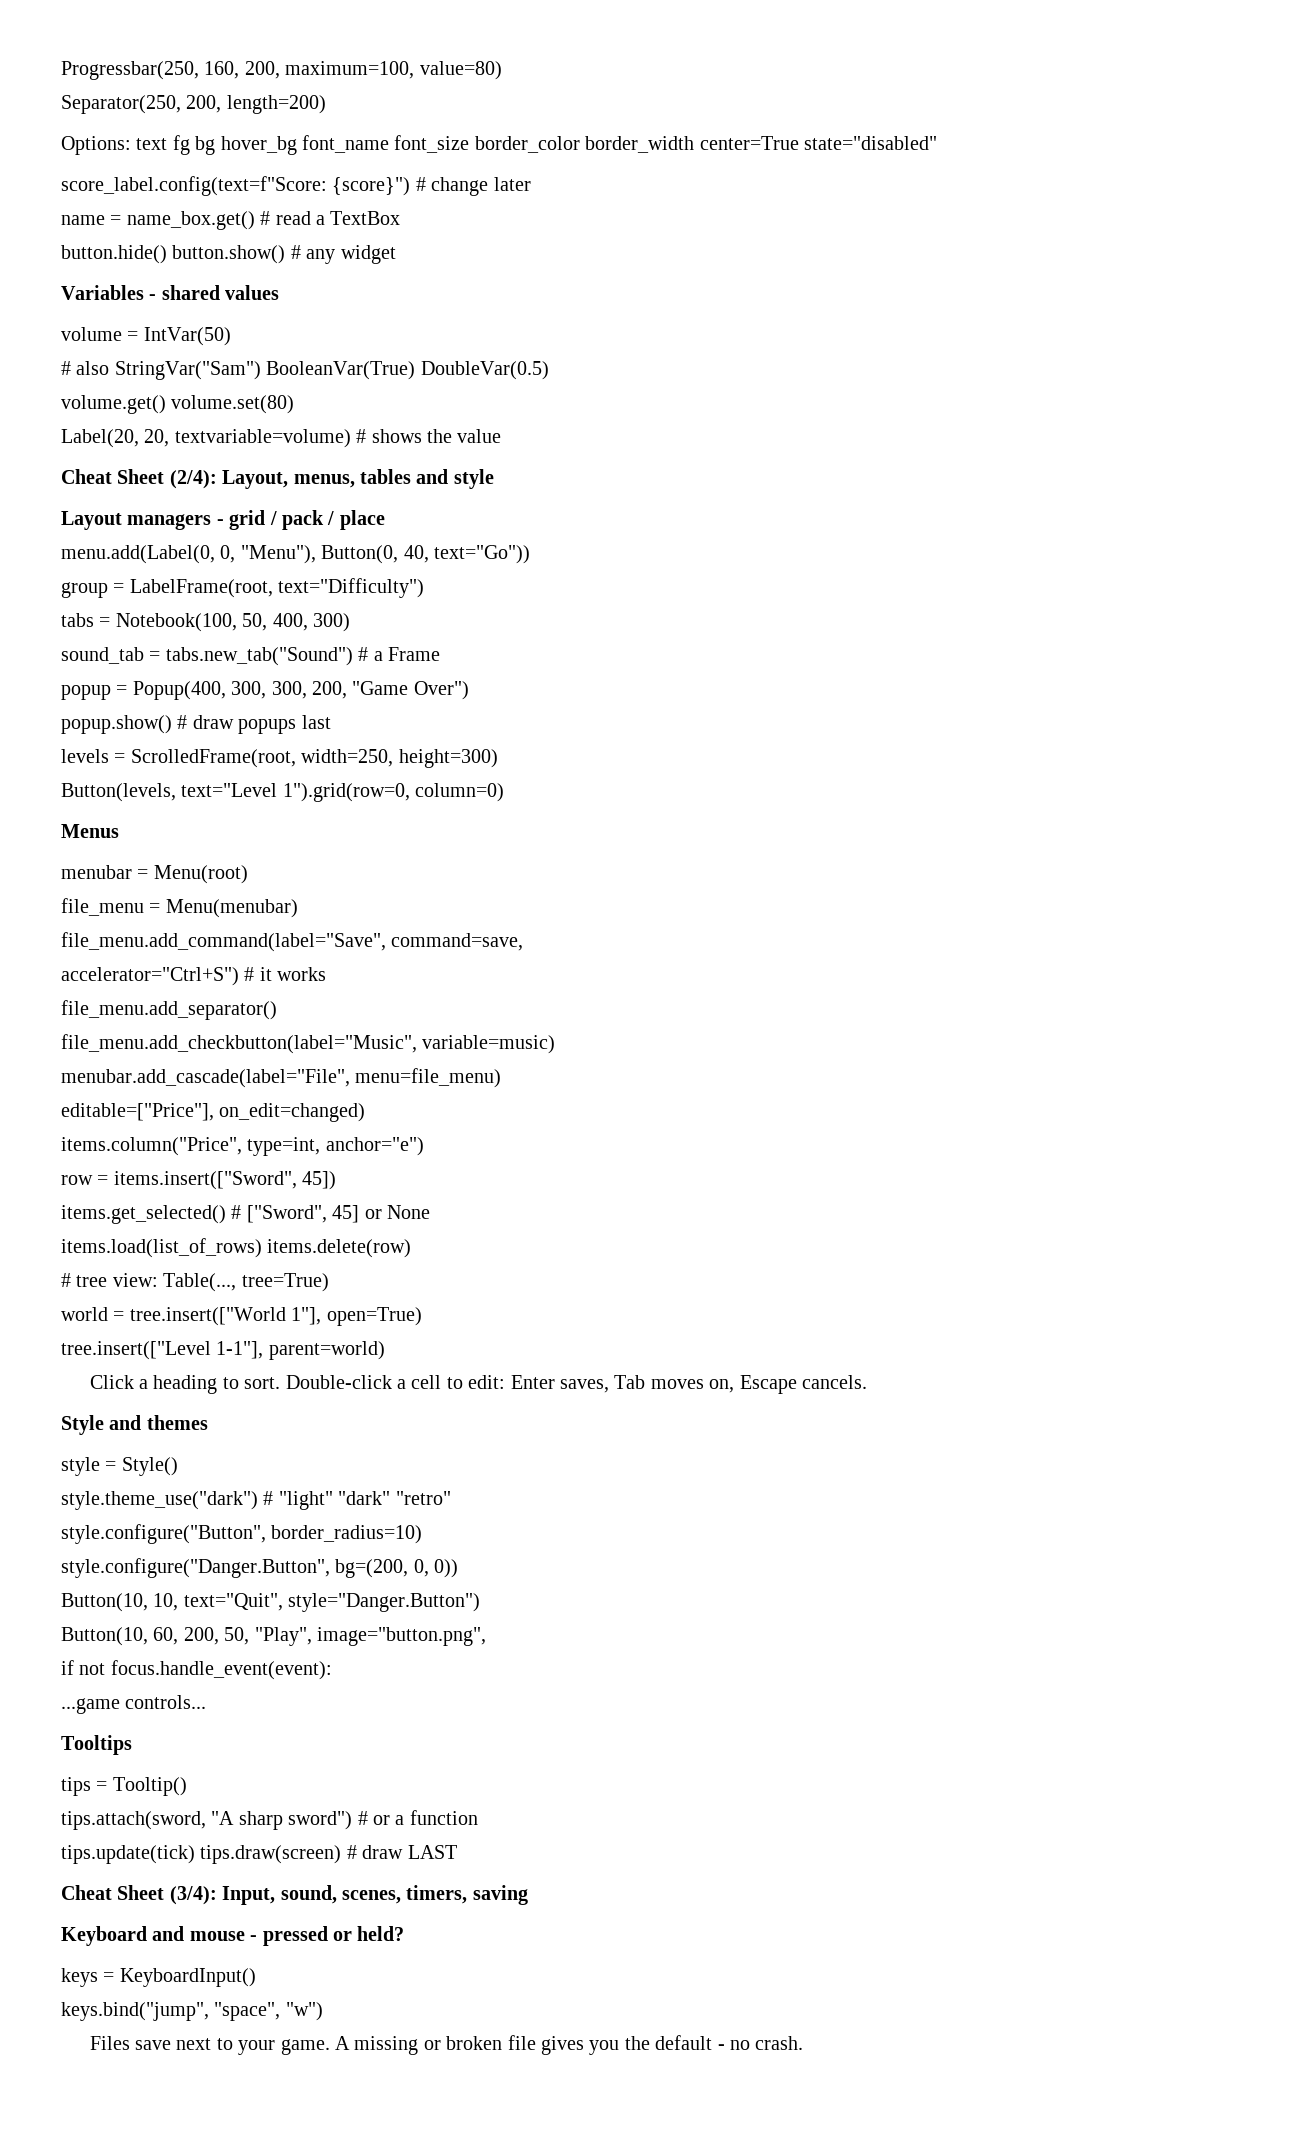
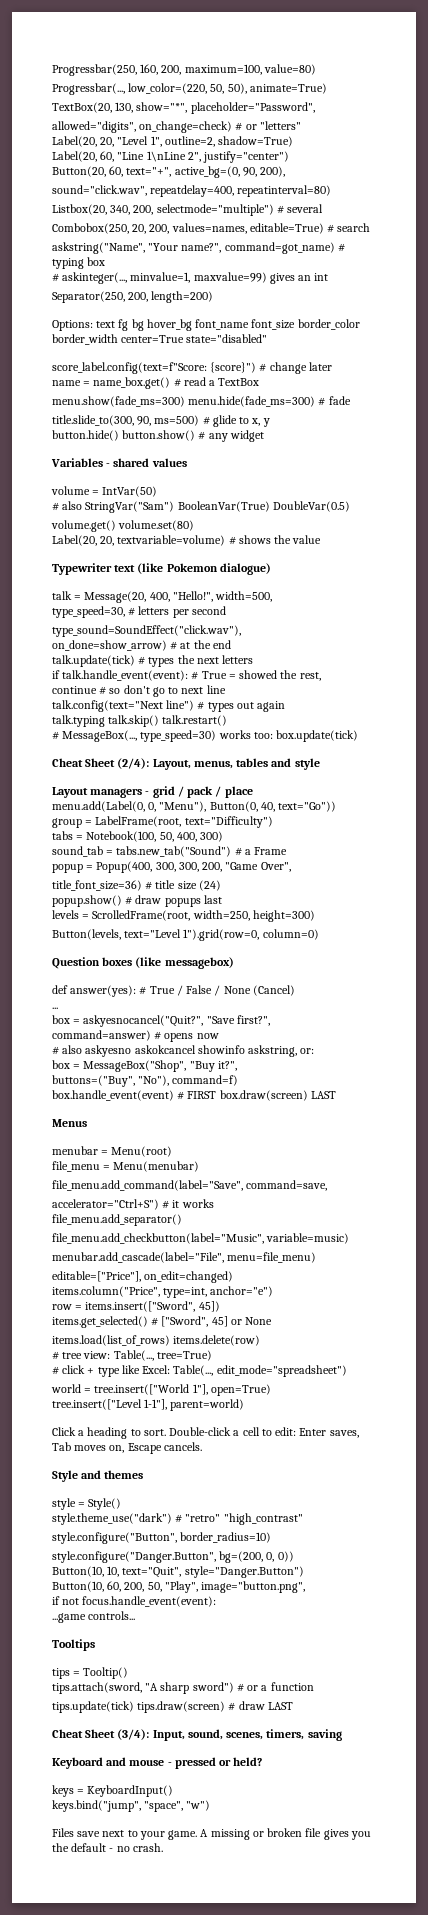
+ Progressbar(..., low_color=(220, 50, 50), animate=True)
+ TextBox(20, 130, show="*", placeholder="Password",
+ allowed="digits", on_change=check) # or "letters"
+ Label(20, 20, "Level 1", outline=2, shadow=True)
+ Label(20, 60, "Line 1\nLine 2", justify="center")
+ Button(20, 60, text="+", active_bg=(0, 90, 200),
+ sound="click.wav", repeatdelay=400, repeatinterval=80)
+ Listbox(20, 340, 200, selectmode="multiple") # several
+ Combobox(250, 20, 200, values=names, editable=True) # search
+ askstring("Name", "Your name?", command=got_name) # typing box
+ # askinteger(..., minvalue=1, maxvalue=99) gives an int
+ menu.show(fade_ms=300) menu.hide(fade_ms=300) # fade
+ title.slide_to(300, 90, ms=500) # glide to x, y
+ Typewriter text (like Pokemon dialogue)
+ talk = Message(20, 400, "Hello!", width=500,
+ type_speed=30, # letters per second
+ type_sound=SoundEffect("click.wav"),
+ on_done=show_arrow) # at the end
+ talk.update(tick) # types the next letters
+ if talk.handle_event(event): # True = showed the rest,
+ continue # so don't go to next line
+ talk.config(text="Next line") # types out again
+ talk.typing talk.skip() talk.restart()
+ # MessageBox(..., type_speed=30) works too: box.update(tick)
- popup = Popup(400, 300, 300, 200, "Game Over")
+ popup = Popup(400, 300, 300, 200, "Game Over",
+ title_font_size=36) # title size (24)
+ Question boxes (like messagebox)
+ def answer(yes): # True / False / None (Cancel)
+ ...
+ box = askyesnocancel("Quit?", "Save first?",
+ command=answer) # opens now
+ # also askyesno askokcancel showinfo askstring, or:
+ box = MessageBox("Shop", "Buy it?",
+ buttons=("Buy", "No"), command=f)
+ box.handle_event(event) # FIRST box.draw(screen) LAST
+ # click + type like Excel: Table(..., edit_mode="spreadsheet")
- style.theme_use("dark") # "light" "dark" "retro"
+ style.theme_use("dark") # "retro" "high_contrast"

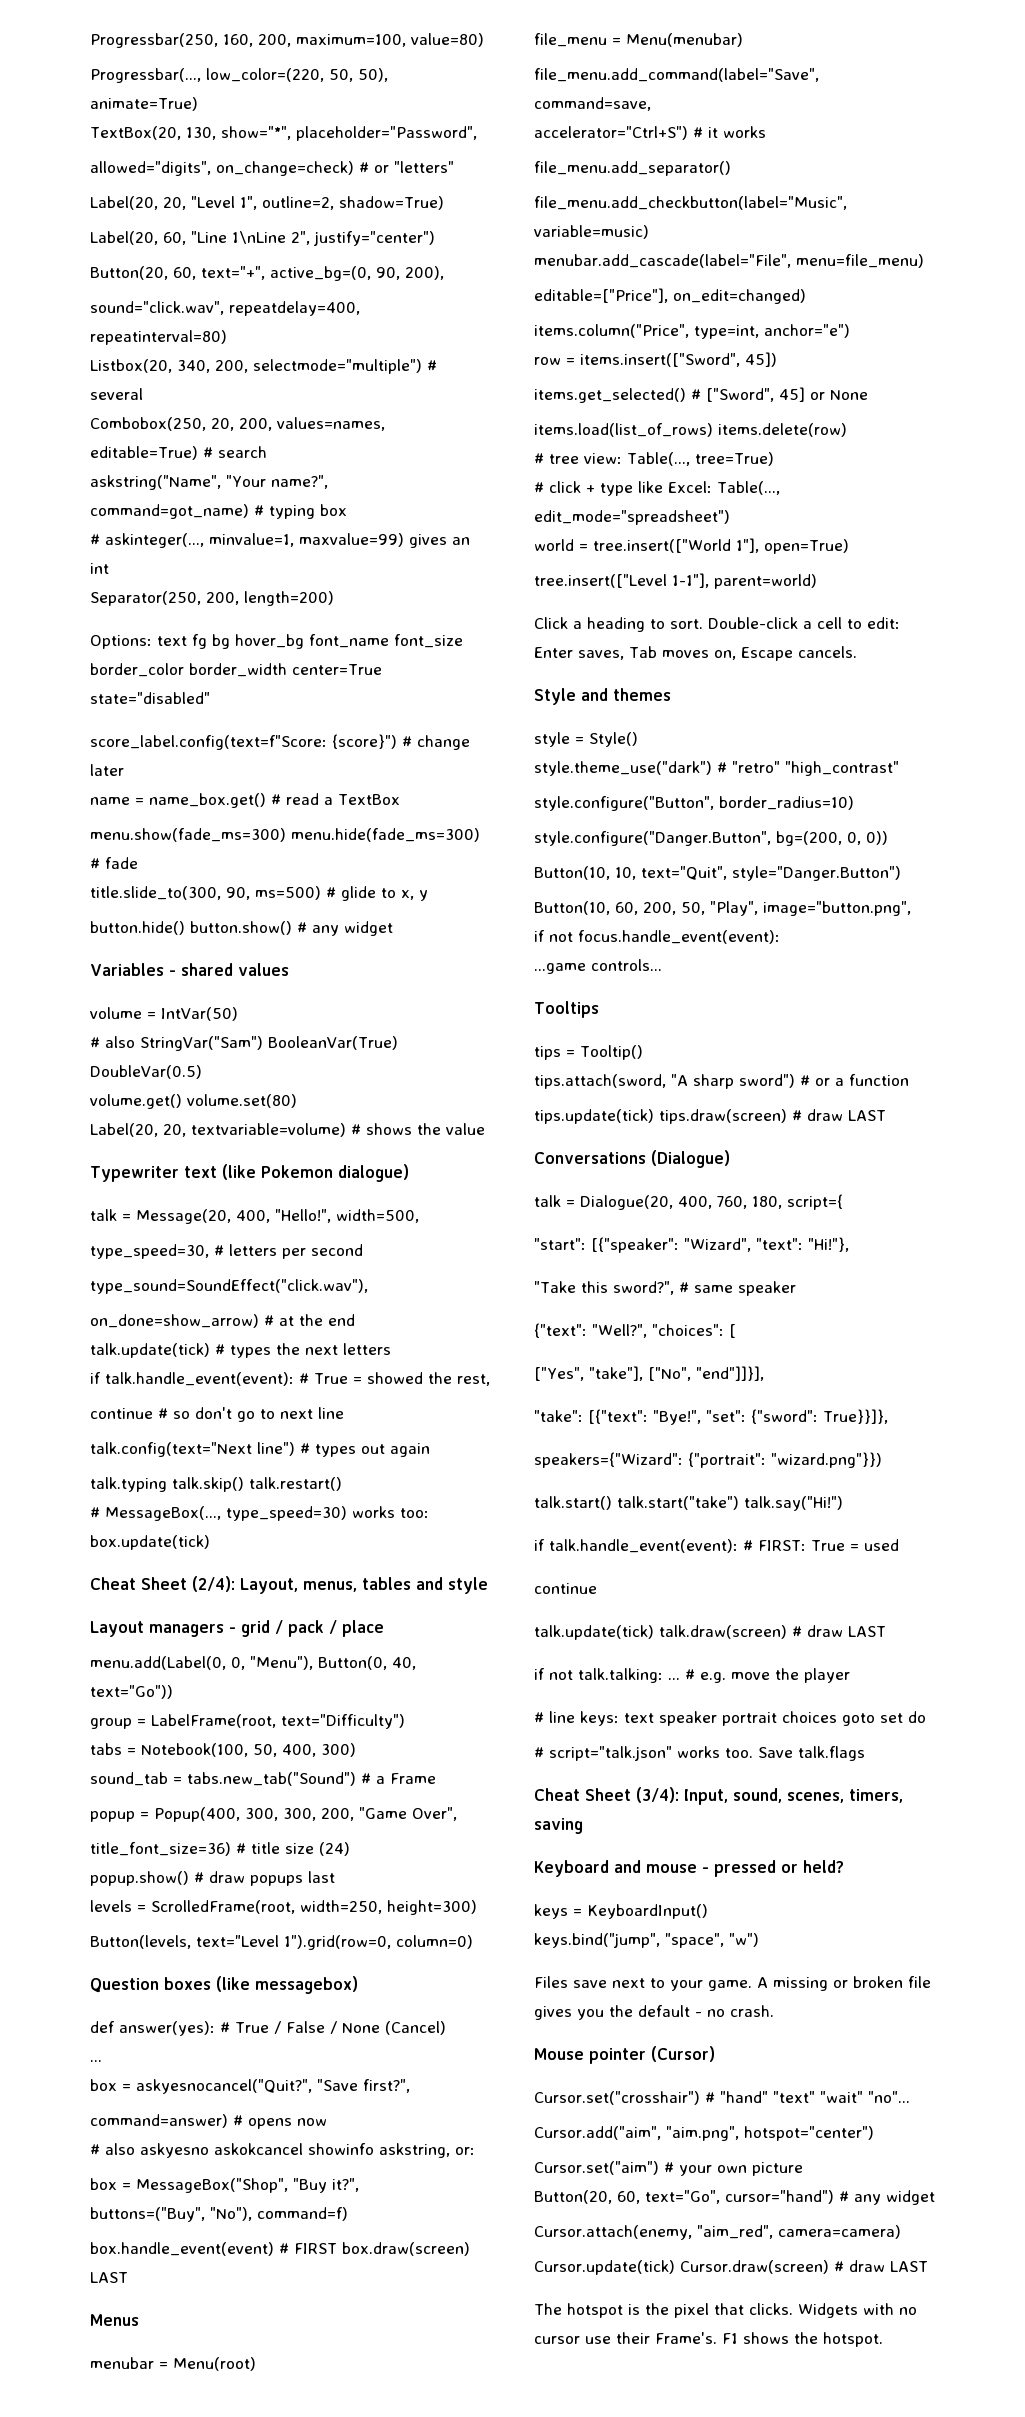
+ Conversations (Dialogue)
+ talk = Dialogue(20, 400, 760, 180, script={
+ "start": [{"speaker": "Wizard", "text": "Hi!"},
+ "Take this sword?", # same speaker
+ {"text": "Well?", "choices": [
+ ["Yes", "take"], ["No", "end"]]}],
+ "take": [{"text": "Bye!", "set": {"sword": True}}]},
+ speakers={"Wizard": {"portrait": "wizard.png"}})
+ talk.start() talk.start("take") talk.say("Hi!")
+ if talk.handle_event(event): # FIRST: True = used
+ continue
+ talk.update(tick) talk.draw(screen) # draw LAST
+ if not talk.talking: ... # e.g. move the player
+ # line keys: text speaker portrait choices goto set do
+ # script="talk.json" works too. Save talk.flags
+ Mouse pointer (Cursor)
+ Cursor.set("crosshair") # "hand" "text" "wait" "no"...
+ Cursor.add("aim", "aim.png", hotspot="center")
+ Cursor.set("aim") # your own picture
+ Button(20, 60, text="Go", cursor="hand") # any widget
+ Cursor.attach(enemy, "aim_red", camera=camera)
+ Cursor.update(tick) Cursor.draw(screen) # draw LAST
+ The hotspot is the pixel that clicks. Widgets with no cursor use their Frame's. F1 shows the hotspot.

